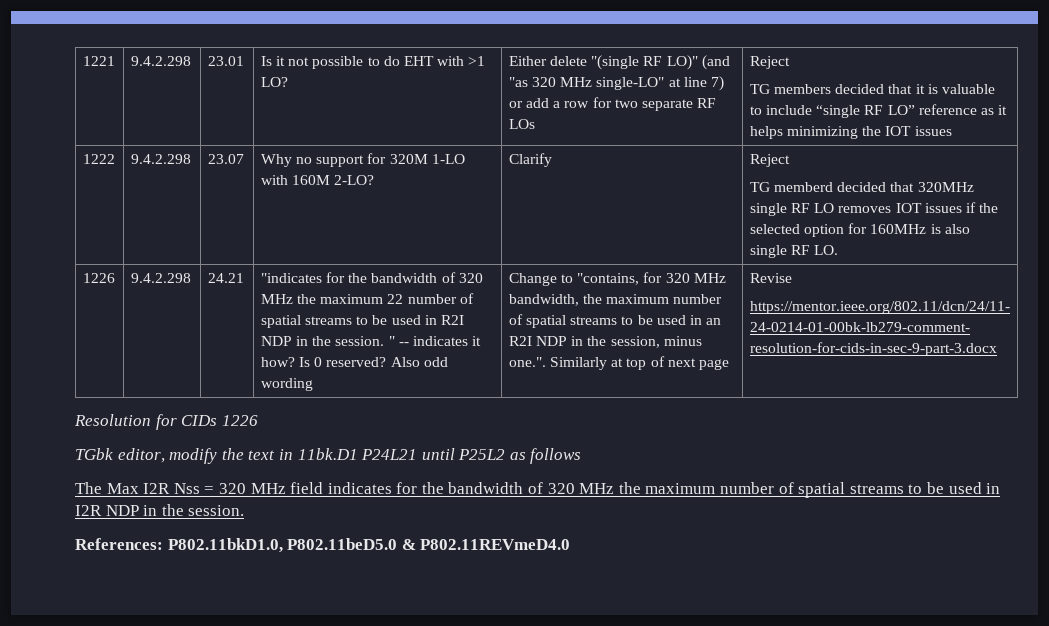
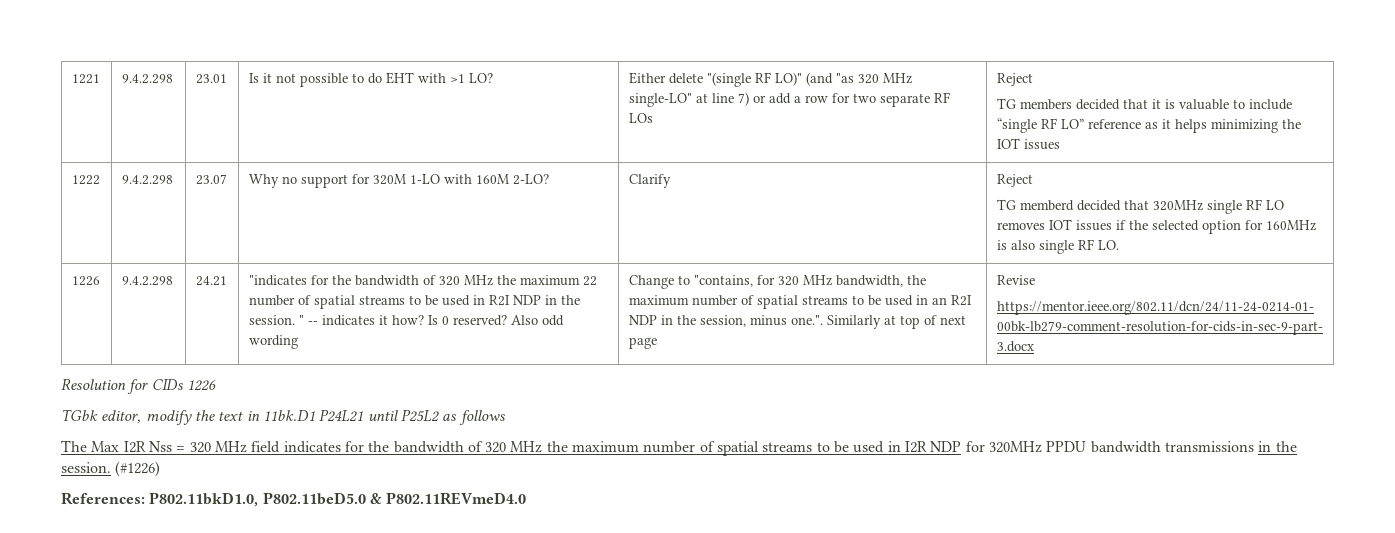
- The Max I2R Nss = 320 MHz field indicates for the bandwidth of 320 MHz the maximum number of spatial streams to be used in I2R NDP in the session.
+ The Max I2R Nss = 320 MHz field indicates for the bandwidth of 320 MHz the maximum number of spatial streams to be used in I2R NDP for 320MHz PPDU bandwidth transmissions in the session. (#1226)

